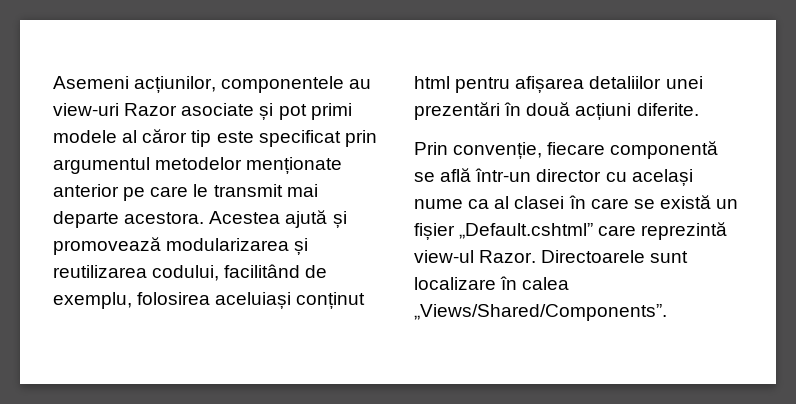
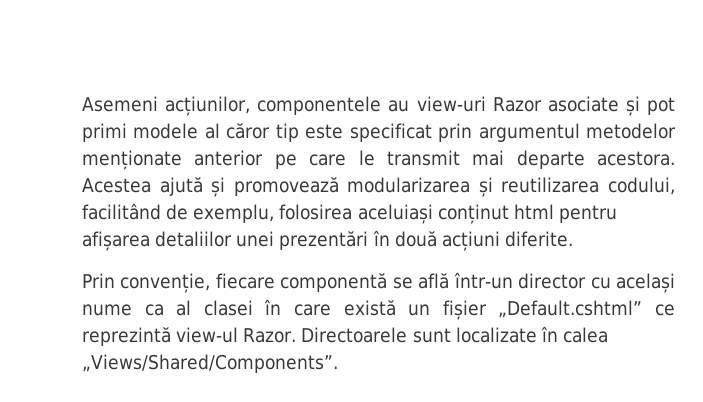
- Prin convenție, fiecare componentă se află într-un director cu același nume ca al clasei în care se există un fișier „Default.cshtml” care reprezintă view-ul Razor.
+ Prin convenție, fiecare componentă se află într-un director cu același nume ca al clasei în care există un fișier „Default.cshtml” ce reprezintă view-ul Razor.
- Directoarele sunt localizare în calea „Views/Shared/Components”.
+ Directoarele sunt localizate în calea „Views/Shared/Components”.

